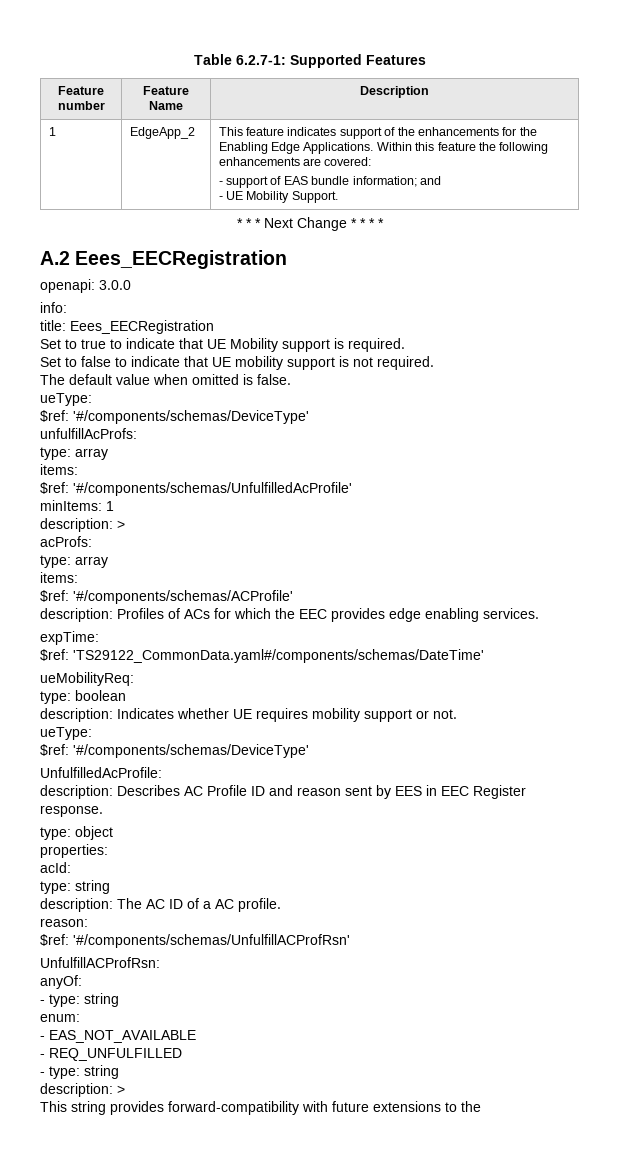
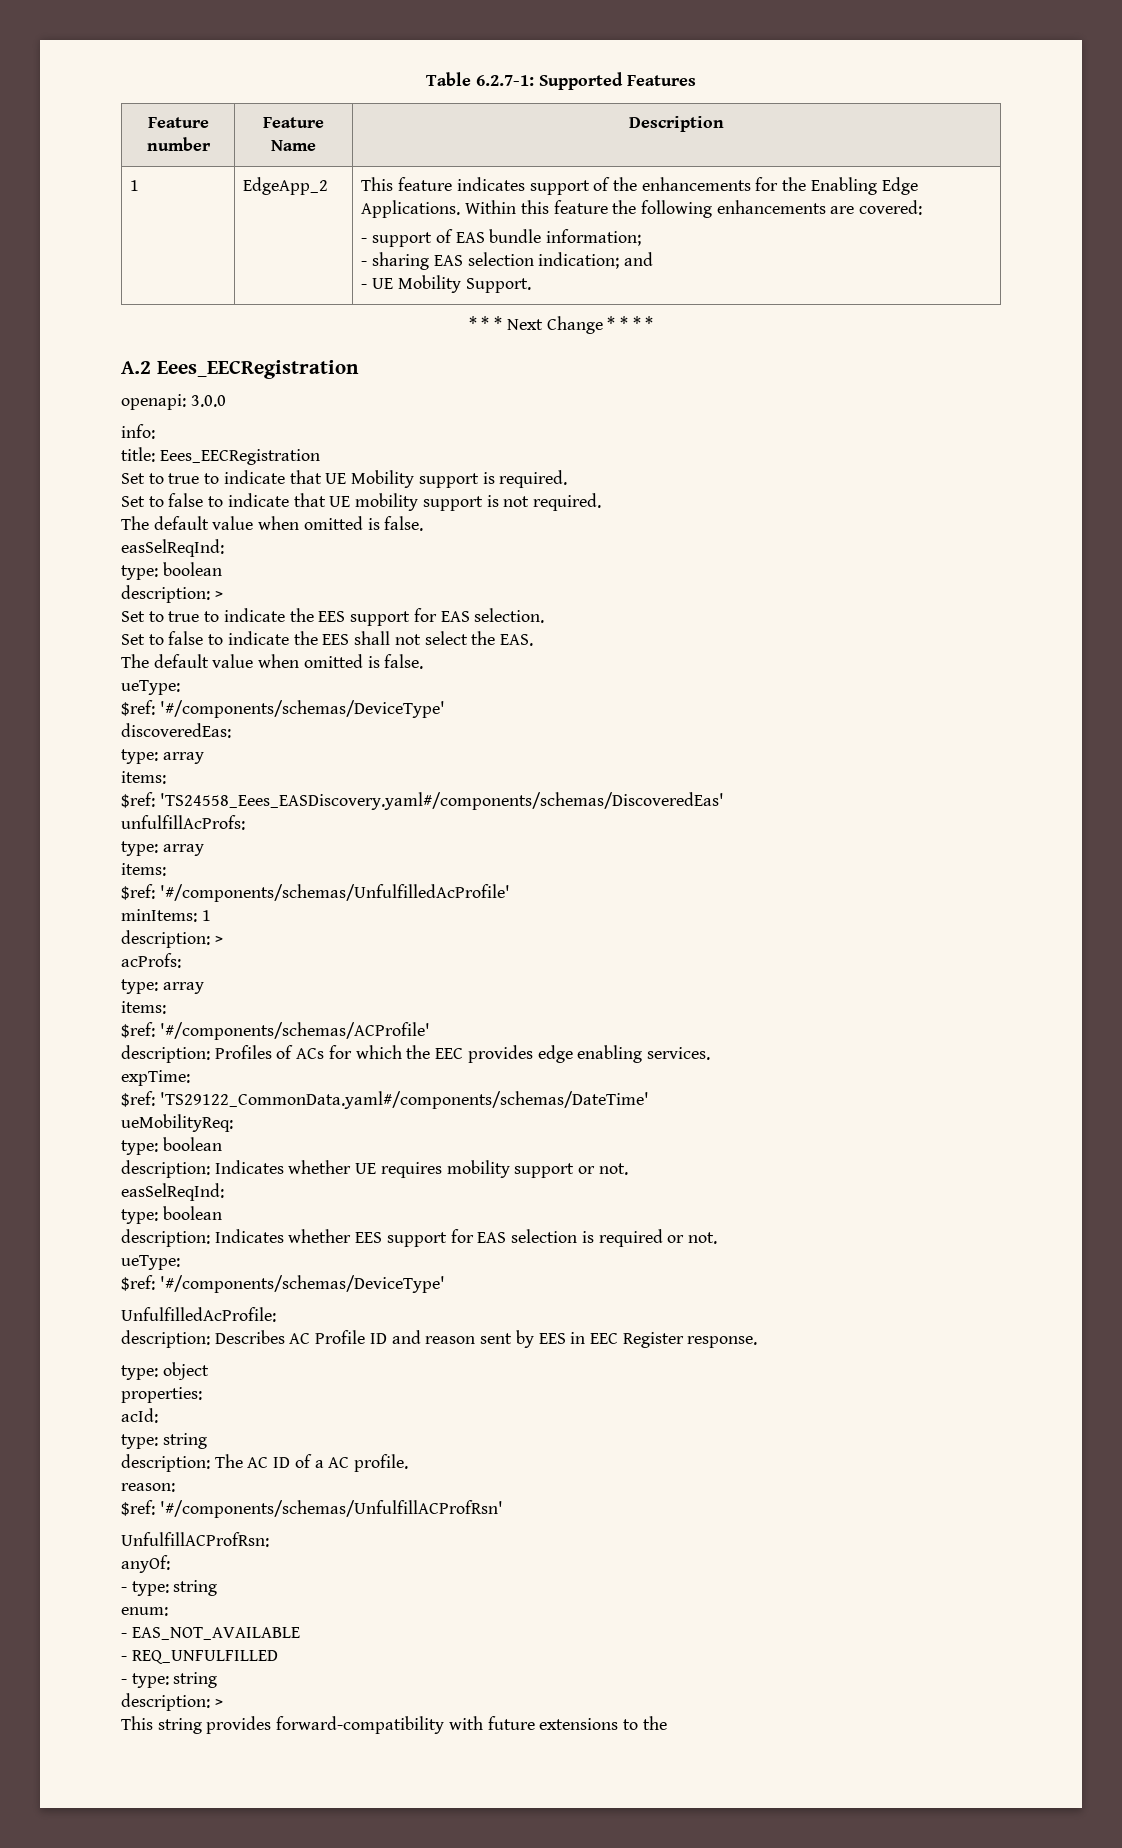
  1 | EdgeApp_2 | This feature indicates support of the enhancements for the Enabling Edge Applications. Within this feature the following enhancements are covered:
- - support of EAS bundle information; and
+ - support of EAS bundle information;
+ - sharing EAS selection indication; and
  Set to false to indicate that UE mobility support is not required.
+ The default value when omitted is false.
+ easSelReqInd:
+ type: boolean
+ description: >
+ Set to true to indicate the EES support for EAS selection.
+ Set to false to indicate the EES shall not select the EAS.
  The default value when omitted is false.
  ueType:
  $ref: '#/components/schemas/DeviceType'
+ discoveredEas:
+ type: array
+ items:
+ $ref: 'TS24558_Eees_EASDiscovery.yaml#/components/schemas/DiscoveredEas'
  description: Indicates whether UE requires mobility support or not.
+ easSelReqInd:
+ type: boolean
+ description: Indicates whether EES support for EAS selection is required or not.

